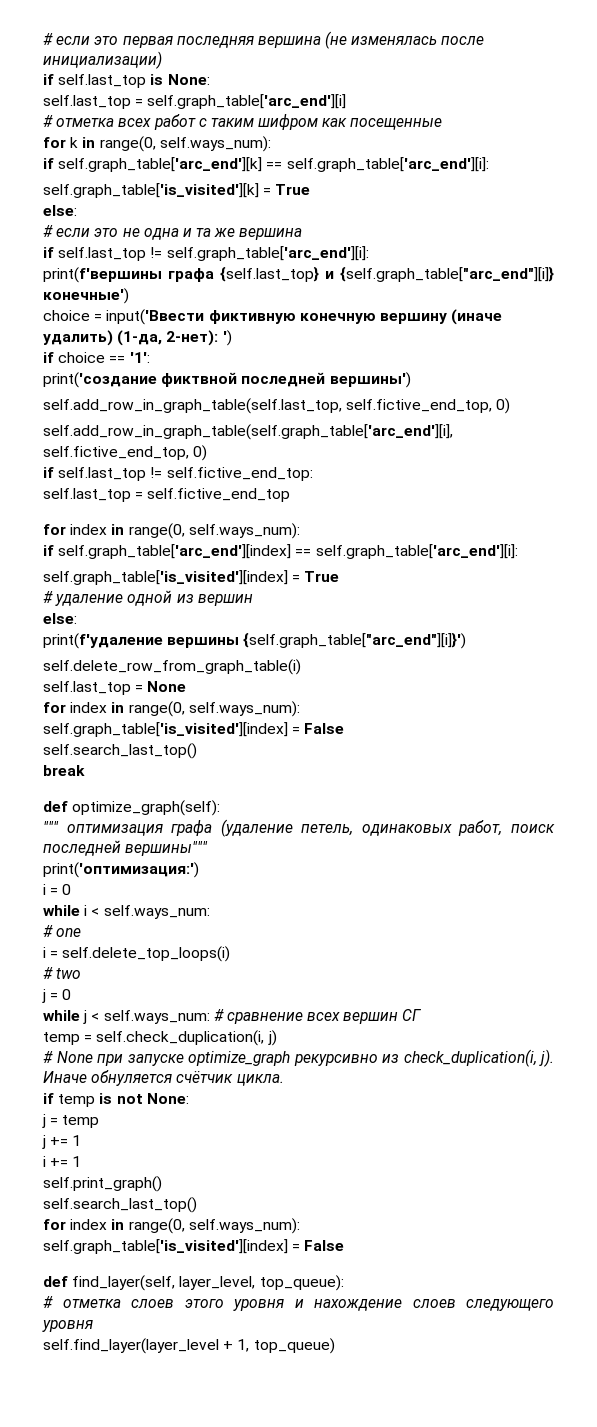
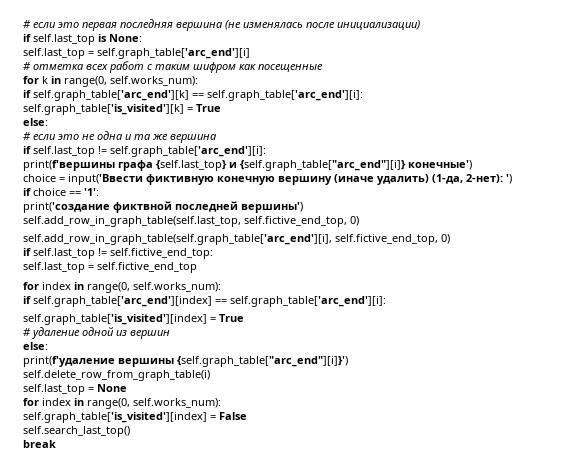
- for k in range(0, self.ways_num):
+ for k in range(0, self.works_num):
  self.last_top = self.fictive_end_top
- for index in range(0, self.ways_num):
+ for index in range(0, self.works_num):
  self.last_top = None
- for index in range(0, self.ways_num):
+ for index in range(0, self.works_num):
- def optimize_graph(self):
- """ оптимизация графа (удаление петель, одинаковых работ, поиск последней вершины"""
- print('оптимизация:')
- i = 0
- while i < self.ways_num:
- # one
- i = self.delete_top_loops(i)
- # two
- j = 0
- while j < self.ways_num: # сравнение всех вершин СГ
- temp = self.check_duplication(i, j)
- # None при запуске optimize_graph рекурсивно из check_duplication(i, j). Иначе обнуляется счётчик цикла.
- if temp is not None:
- j = temp
- j += 1
- i += 1
- self.print_graph()
- self.search_last_top()
- for index in range(0, self.ways_num):
- self.graph_table['is_visited'][index] = False
- def find_layer(self, layer_level, top_queue):
- # отметка слоев этого уровня и нахождение слоев следующего уровня
- self.find_layer(layer_level + 1, top_queue)

